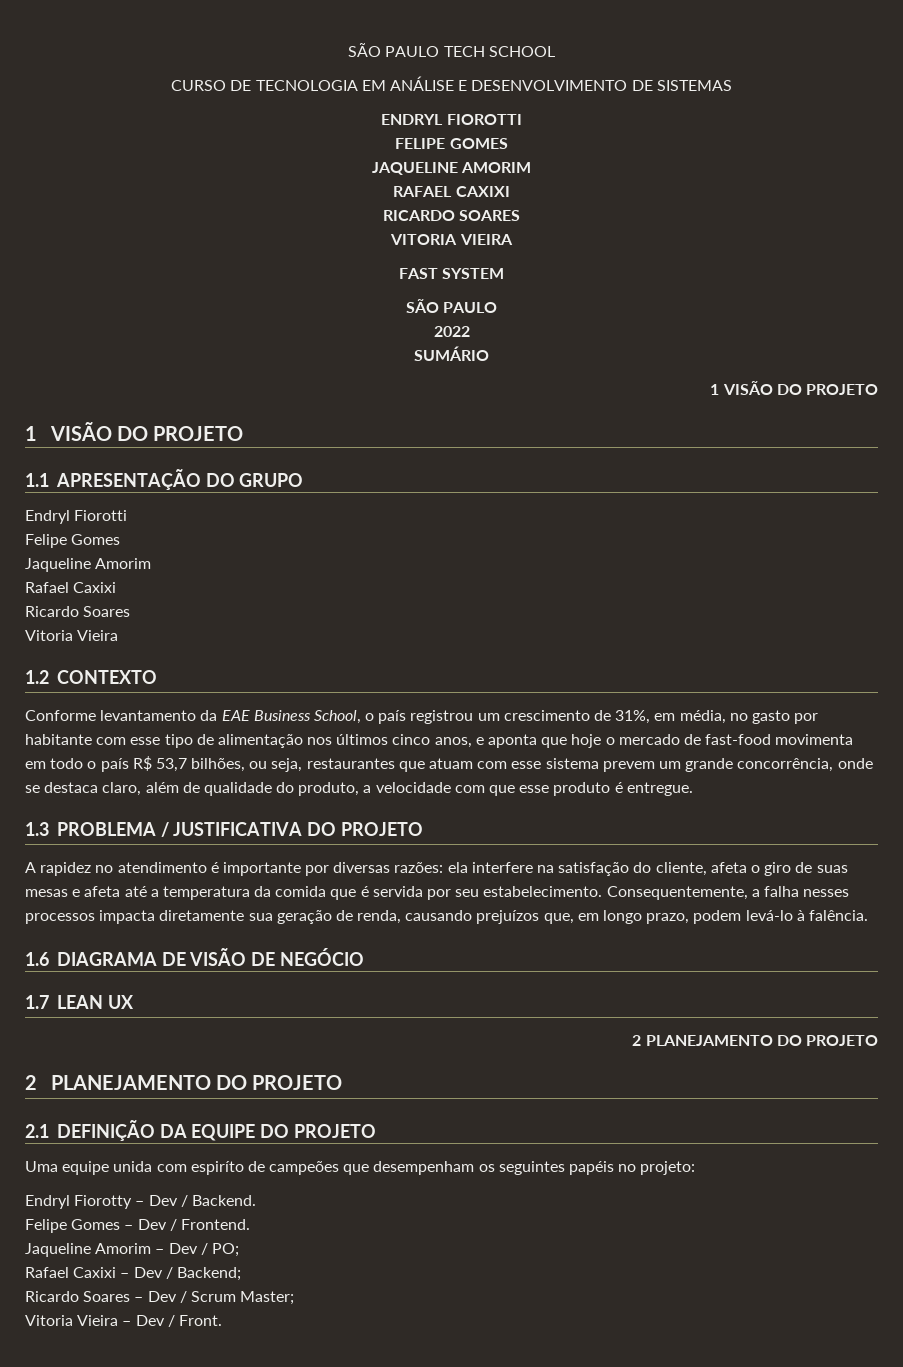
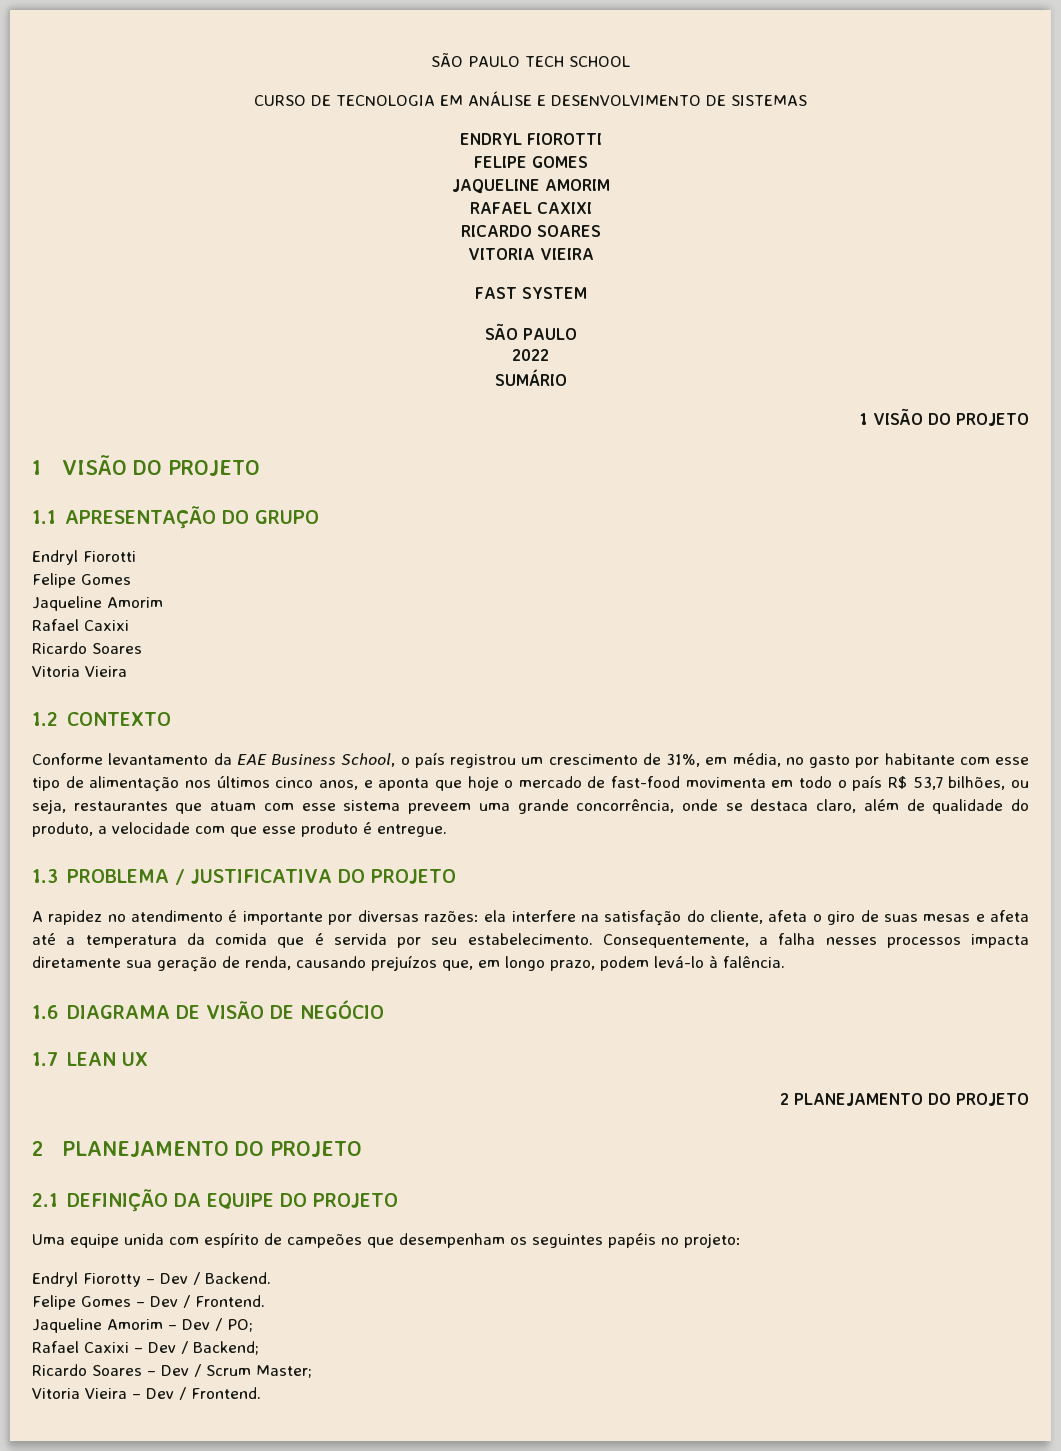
- Conforme levantamento da EAE Business School, o país registrou um crescimento de 31%, em média, no gasto por habitante com esse tipo de alimentação nos últimos cinco anos, e aponta que hoje o mercado de fast-food movimenta em todo o país R$ 53,7 bilhões, ou seja, restaurantes que atuam com esse sistema prevem um grande concorrência, onde se destaca claro, além de qualidade do produto, a velocidade com que esse produto é entregue.
+ Conforme levantamento da EAE Business School, o país registrou um crescimento de 31%, em média, no gasto por habitante com esse tipo de alimentação nos últimos cinco anos, e aponta que hoje o mercado de fast-food movimenta em todo o país R$ 53,7 bilhões, ou seja, restaurantes que atuam com esse sistema preveem uma grande concorrência, onde se destaca claro, além de qualidade do produto, a velocidade com que esse produto é entregue.
- Uma equipe unida com espiríto de campeões que desempenham os seguintes papéis no projeto:
+ Uma equipe unida com espírito de campeões que desempenham os seguintes papéis no projeto:
- Vitoria Vieira – Dev / Front.
+ Vitoria Vieira – Dev / Frontend.

